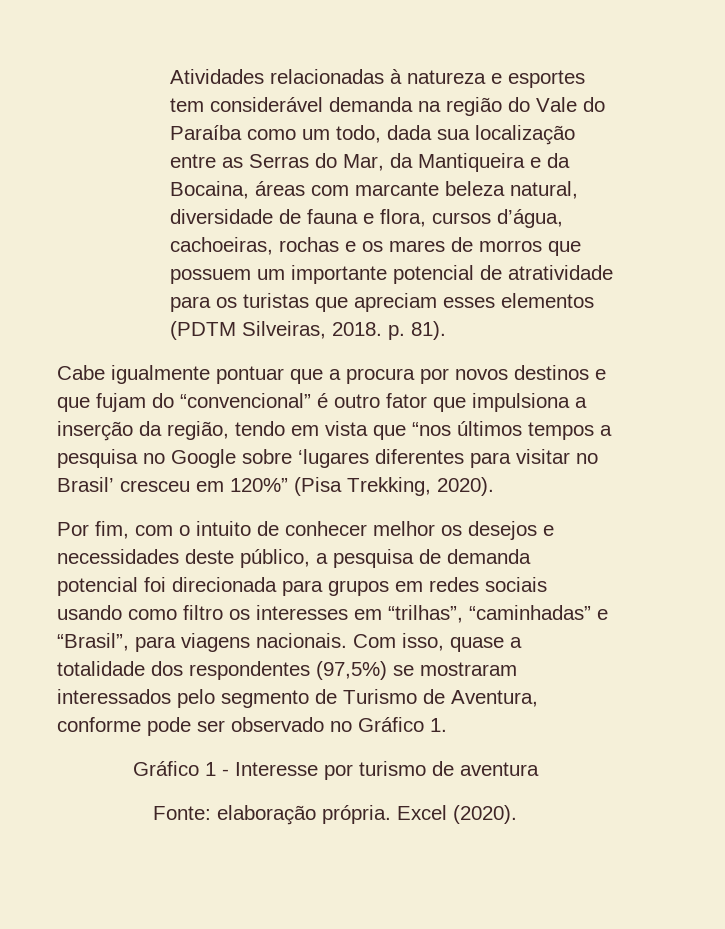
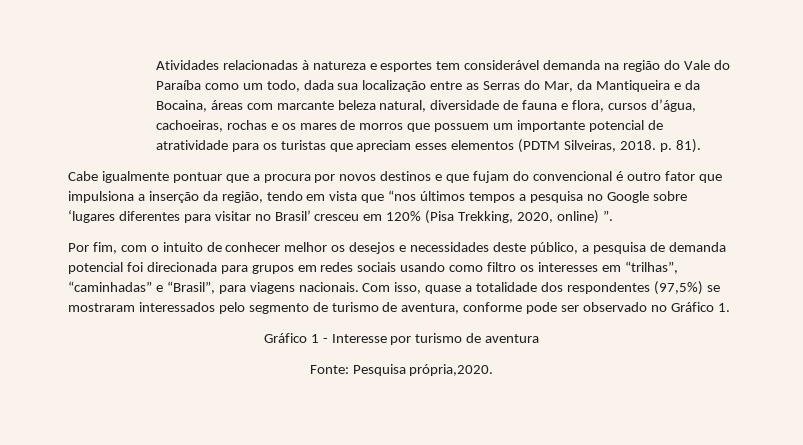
- Cabe igualmente pontuar que a procura por novos destinos e que fujam do “convencional” é outro fator que impulsiona a inserção da região, tendo em vista que “nos últimos tempos a pesquisa no Google sobre ‘lugares diferentes para visitar no Brasil’ cresceu em 120%” (Pisa Trekking, 2020).
+ Cabe igualmente pontuar que a procura por novos destinos e que fujam do convencional é outro fator que impulsiona a inserção da região, tendo em vista que “nos últimos tempos a pesquisa no Google sobre ‘lugares diferentes para visitar no Brasil’ cresceu em 120% (Pisa Trekking, 2020, online) ”.
- Com isso, quase a totalidade dos respondentes (97,5%) se mostraram interessados pelo segmento de Turismo de Aventura, conforme pode ser observado no Gráfico 1.
+ Com isso, quase a totalidade dos respondentes (97,5%) se mostraram interessados pelo segmento de turismo de aventura, conforme pode ser observado no Gráfico 1.
- Fonte: elaboração própria. Excel (2020).
+ Fonte: Pesquisa própria,2020.

